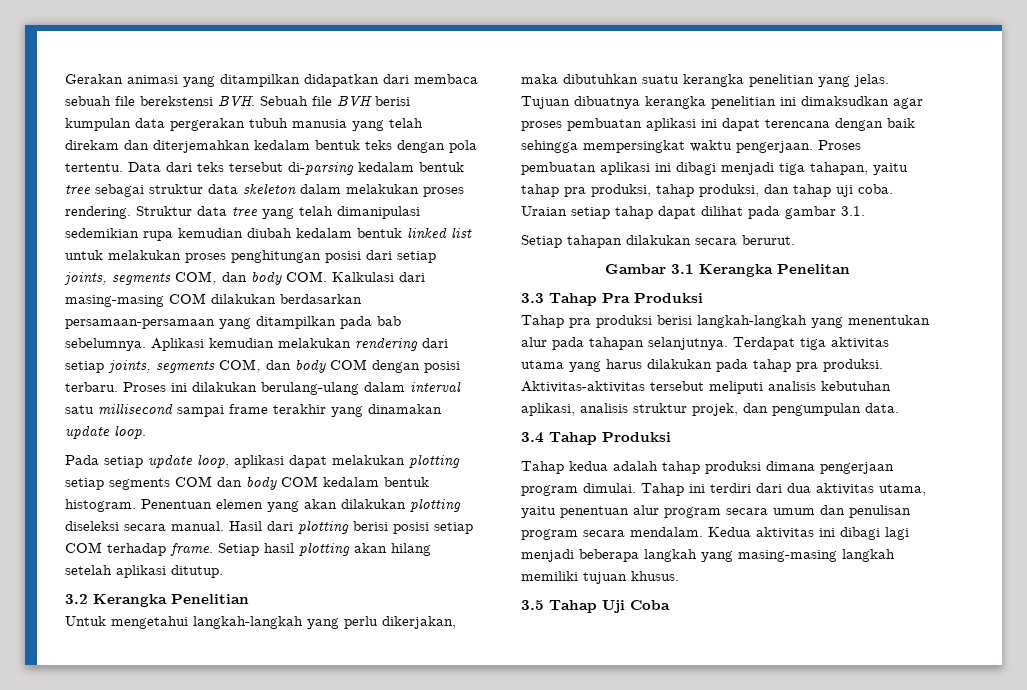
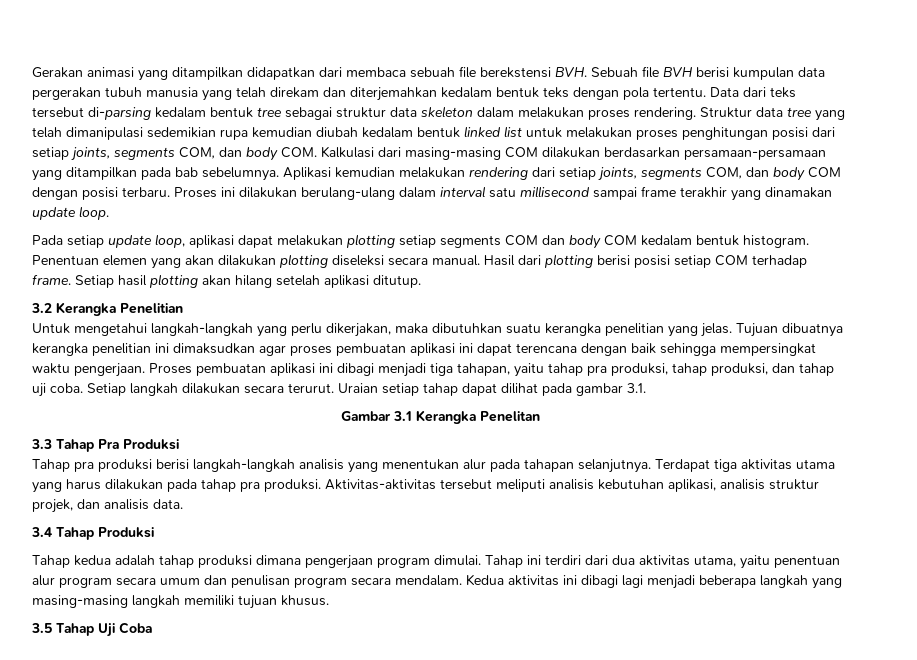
+ Setiap langkah dilakukan secara terurut.
- Setiap tahapan dilakukan secara berurut.
- Tahap pra produksi berisi langkah-langkah yang menentukan alur pada tahapan selanjutnya.
+ Tahap pra produksi berisi langkah-langkah analisis yang menentukan alur pada tahapan selanjutnya.
- Aktivitas-aktivitas tersebut meliputi analisis kebutuhan aplikasi, analisis struktur projek, dan pengumpulan data.
+ Aktivitas-aktivitas tersebut meliputi analisis kebutuhan aplikasi, analisis struktur projek, dan analisis data.

